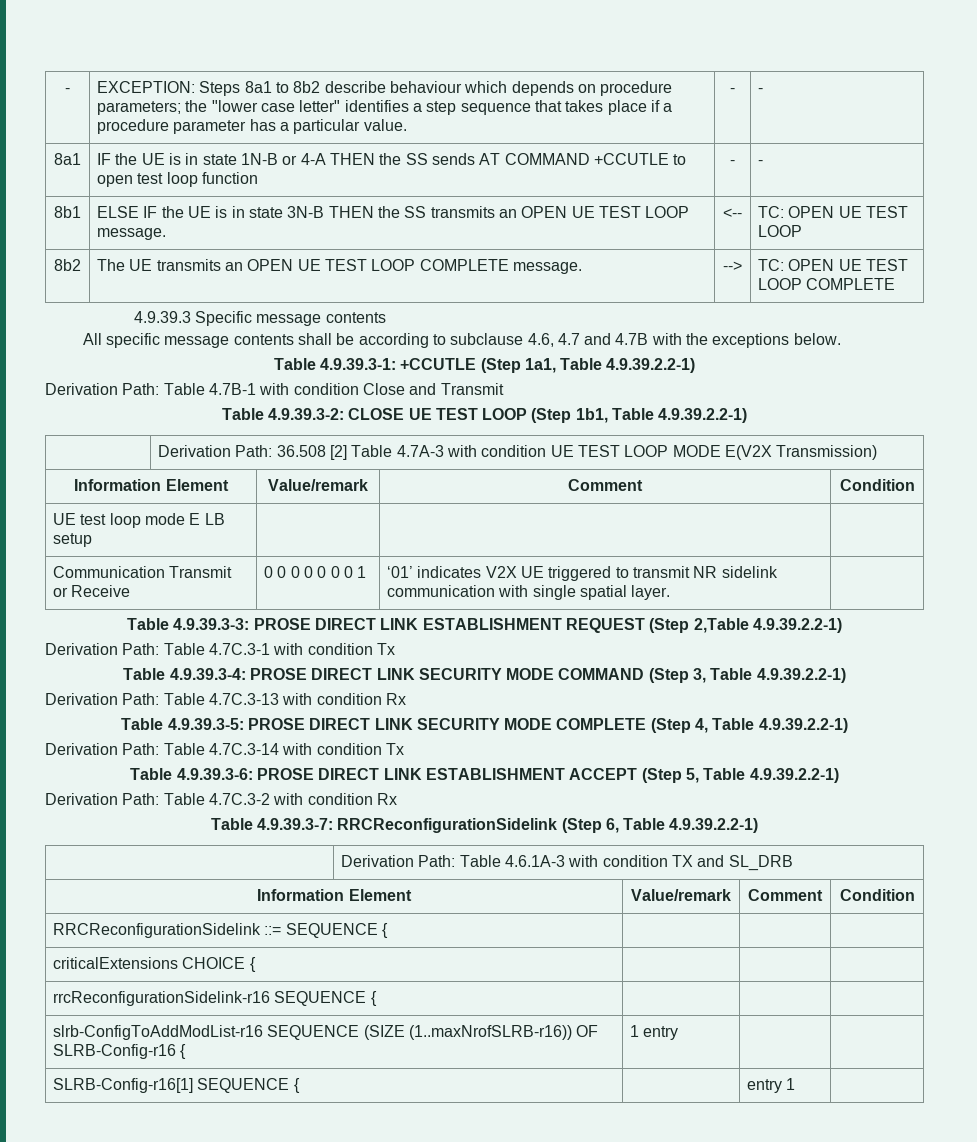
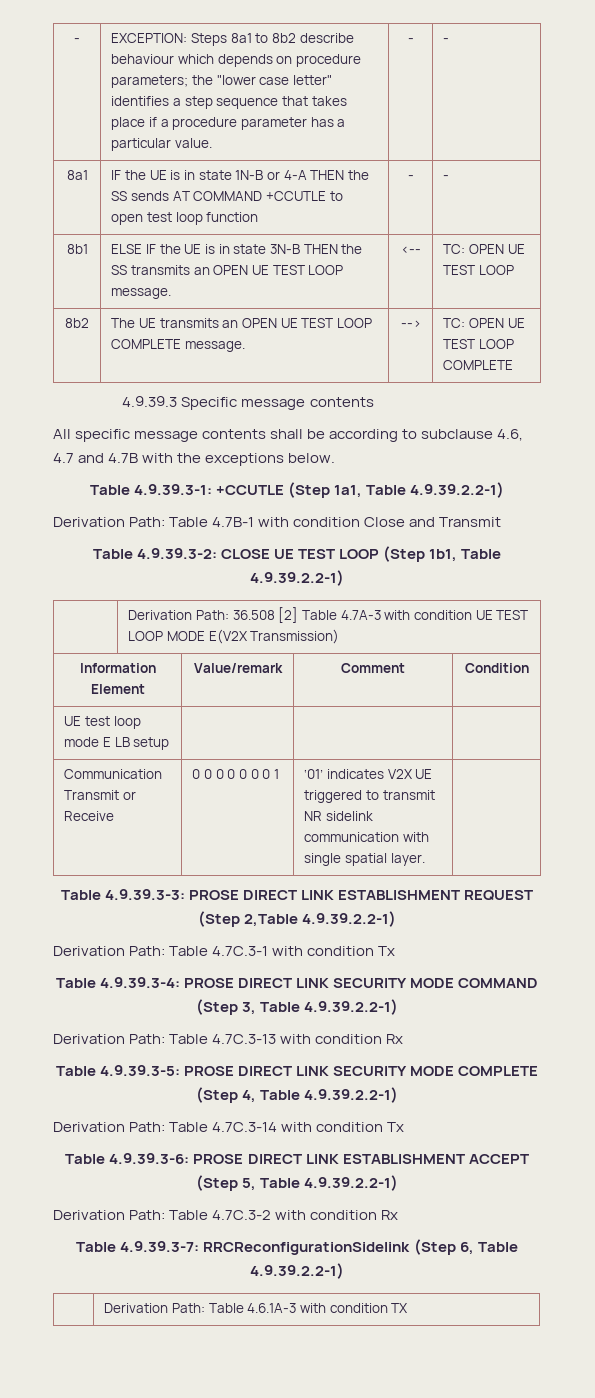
- | Derivation Path: Table 4.6.1A-3 with condition TX and SL_DRB
- Information Element | Value/remark | Comment | Condition
- RRCReconfigurationSidelink ::= SEQUENCE { | | |
- criticalExtensions CHOICE { | | |
- rrcReconfigurationSidelink-r16 SEQUENCE { | | |
- slrb-ConfigToAddModList-r16 SEQUENCE (SIZE (1..maxNrofSLRB-r16)) OF SLRB-Config-r16 { | 1 entry | |
- SLRB-Config-r16[1] SEQUENCE { | | entry 1 |
+ | Derivation Path: Table 4.6.1A-3 with condition TX

